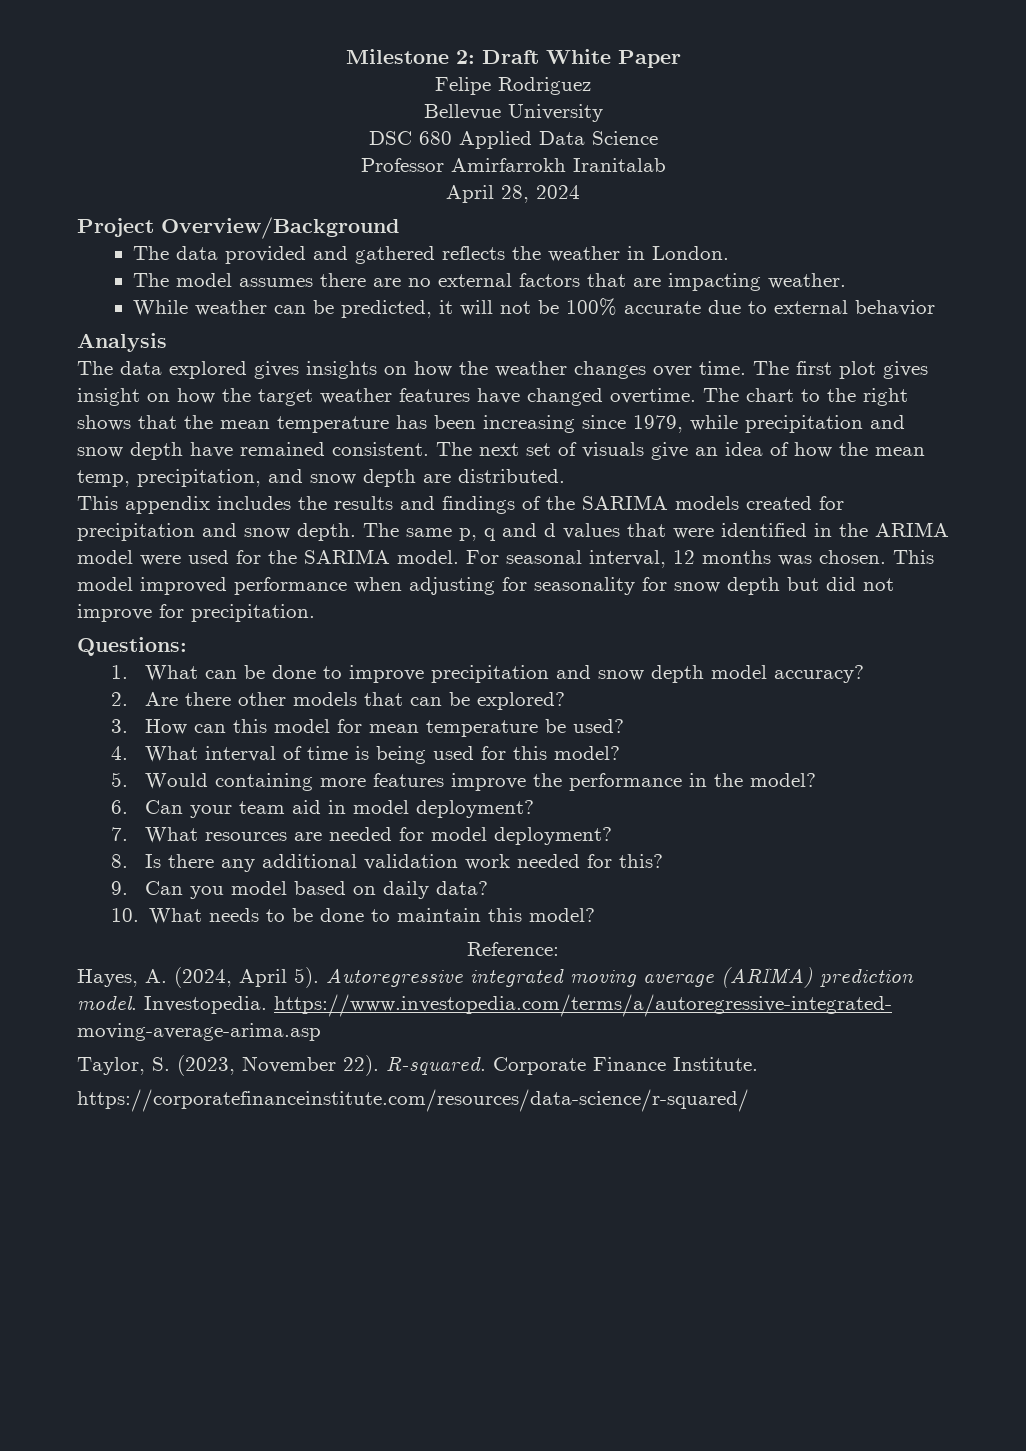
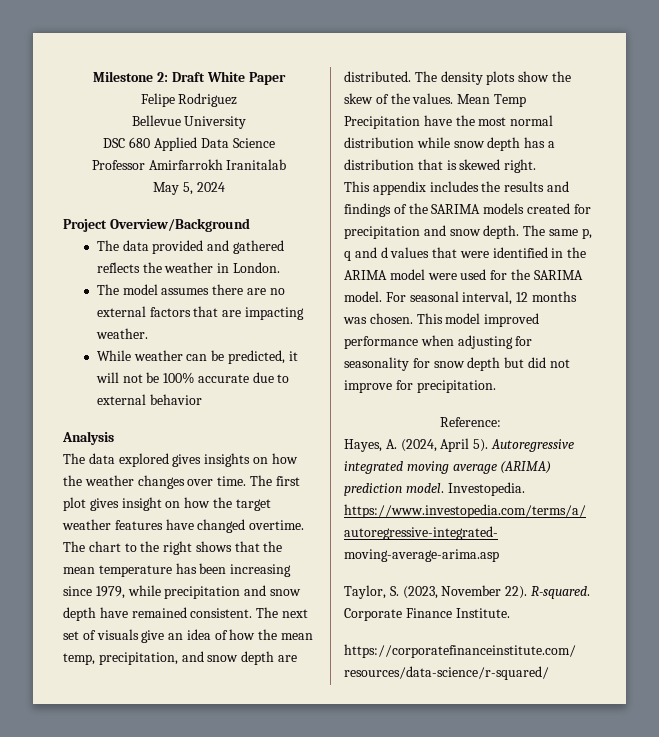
- April 28, 2024
+ May 5, 2024
+ The density plots show the skew of the values. Mean Temp Precipitation have the most normal distribution while snow depth has a distribution that is skewed right.
- Questions:
- 1. What can be done to improve precipitation and snow depth model accuracy?
- 2. Are there other models that can be explored?
- 3. How can this model for mean temperature be used?
- 4. What interval of time is being used for this model?
- 5. Would containing more features improve the performance in the model?
- 6. Can your team aid in model deployment?
- 7. What resources are needed for model deployment?
- 8. Is there any additional validation work needed for this?
- 9. Can you model based on daily data?
- 10. What needs to be done to maintain this model?

